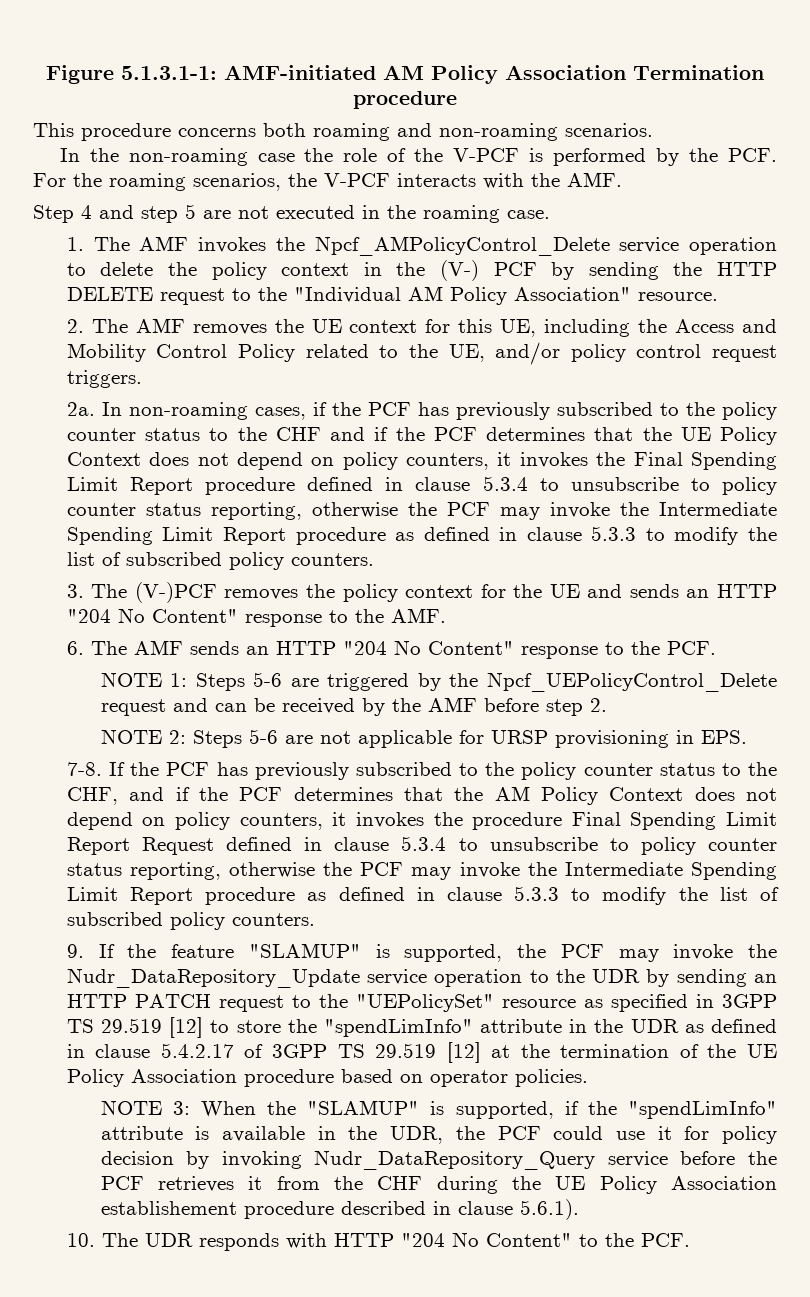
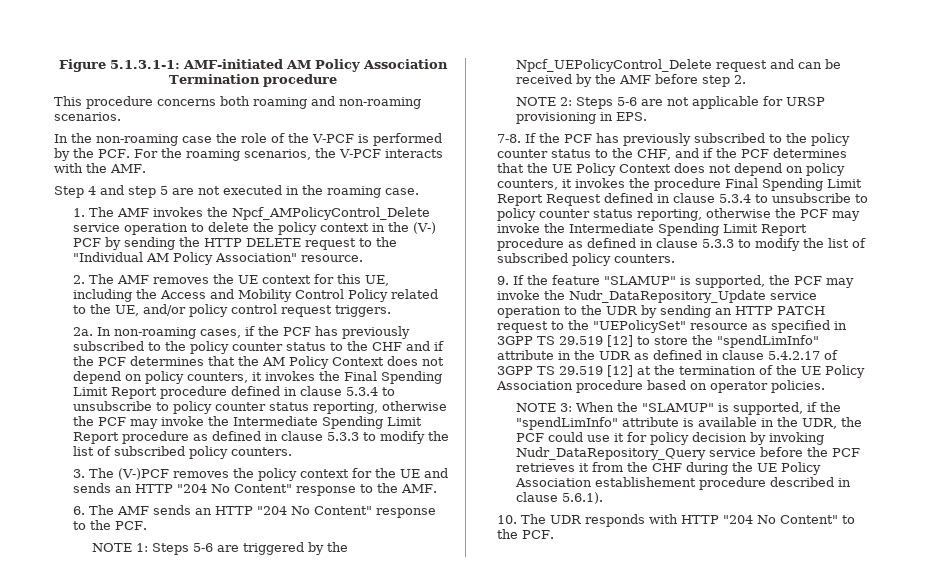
- In non-roaming cases, if the PCF has previously subscribed to the policy counter status to the CHF and if the PCF determines that the UE Policy Context does not depend on policy counters, it invokes the Final Spending Limit Report procedure defined in clause 5.3.4 to unsubscribe to policy counter status reporting, otherwise the PCF may invoke the Intermediate Spending Limit Report procedure as defined in clause 5.3.3 to modify the list of subscribed policy counters.
+ In non-roaming cases, if the PCF has previously subscribed to the policy counter status to the CHF and if the PCF determines that the AM Policy Context does not depend on policy counters, it invokes the Final Spending Limit Report procedure defined in clause 5.3.4 to unsubscribe to policy counter status reporting, otherwise the PCF may invoke the Intermediate Spending Limit Report procedure as defined in clause 5.3.3 to modify the list of subscribed policy counters.
- If the PCF has previously subscribed to the policy counter status to the CHF, and if the PCF determines that the AM Policy Context does not depend on policy counters, it invokes the procedure Final Spending Limit Report Request defined in clause 5.3.4 to unsubscribe to policy counter status reporting, otherwise the PCF may invoke the Intermediate Spending Limit Report procedure as defined in clause 5.3.3 to modify the list of subscribed policy counters.
+ If the PCF has previously subscribed to the policy counter status to the CHF, and if the PCF determines that the UE Policy Context does not depend on policy counters, it invokes the procedure Final Spending Limit Report Request defined in clause 5.3.4 to unsubscribe to policy counter status reporting, otherwise the PCF may invoke the Intermediate Spending Limit Report procedure as defined in clause 5.3.3 to modify the list of subscribed policy counters.

